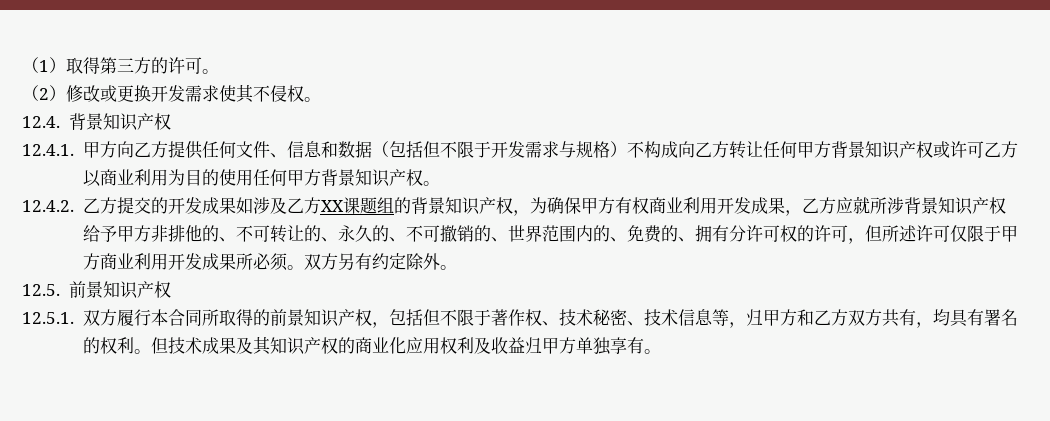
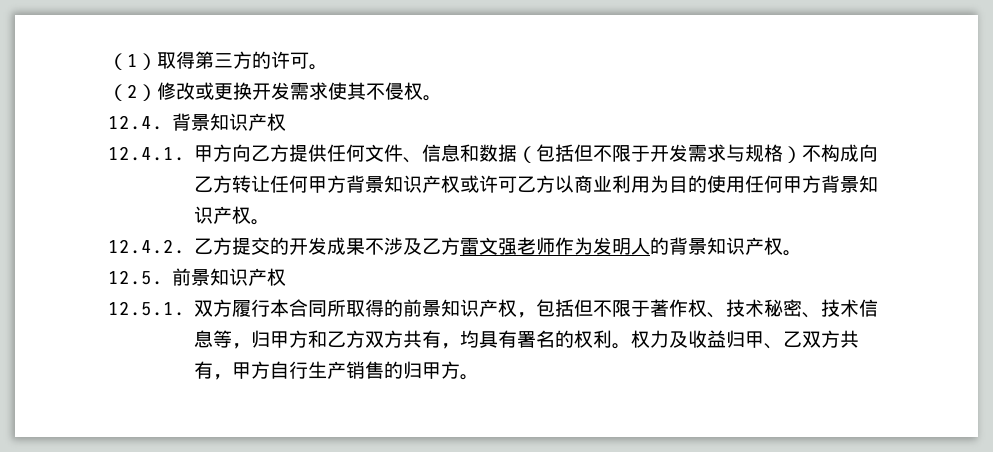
- 12.4.2.乙方提交的开发成果如涉及乙方XX课题组的背景知识产权，为确保甲方有权商业利用开发成果，乙方应就所涉背景知识产权给予甲方非排他的、不可转让的、永久的、不可撤销的、世界范围内的、免费的、拥有分许可权的许可，但所述许可仅限于甲方商业利用开发成果所必须。双方另有约定除外。
+ 12.4.2.乙方提交的开发成果不涉及乙方雷文强老师作为发明人的背景知识产权。
- 但技术成果及其知识产权的商业化应用权利及收益归甲方单独享有。
+ 权力及收益归甲、乙双方共有，甲方自行生产销售的归甲方。

